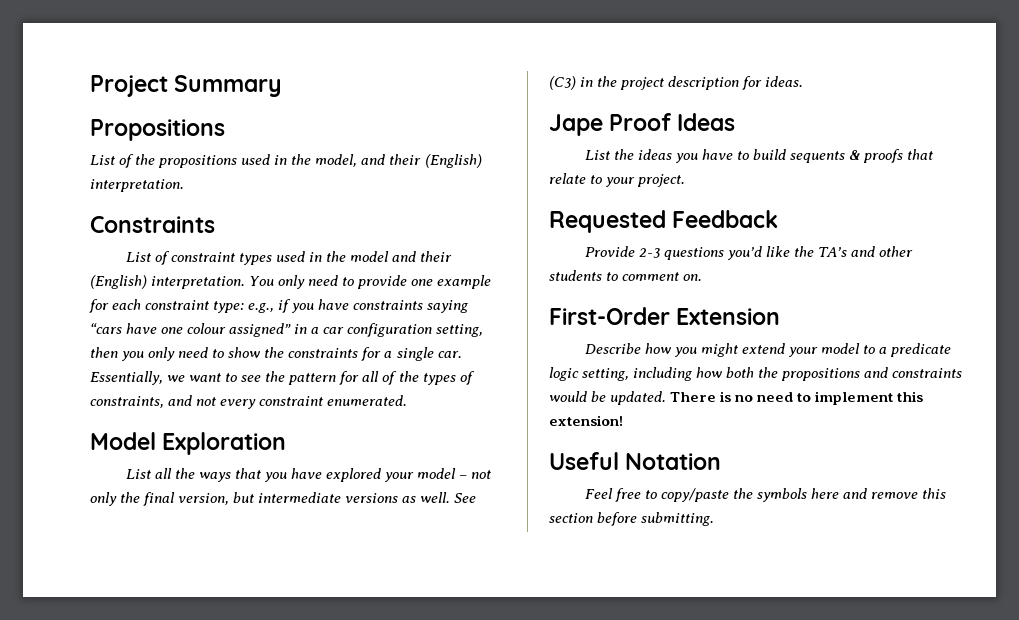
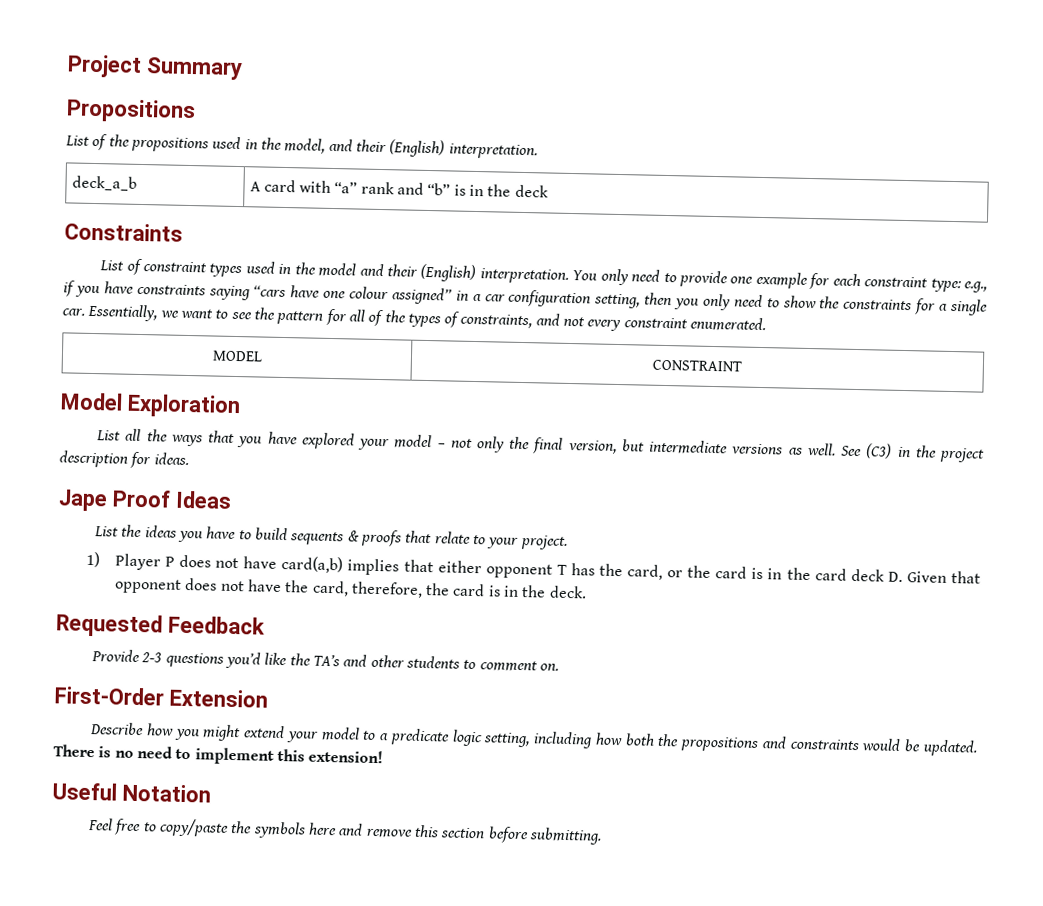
+ deck_a_b | A card with “a” rank and “b” is in the deck
+ MODEL | CONSTRAINT
+ 1) Player P does not have card(a,b) implies that either opponent T has the card, or the card is in the card deck D. Given that opponent does not have the card, therefore, the card is in the deck.

